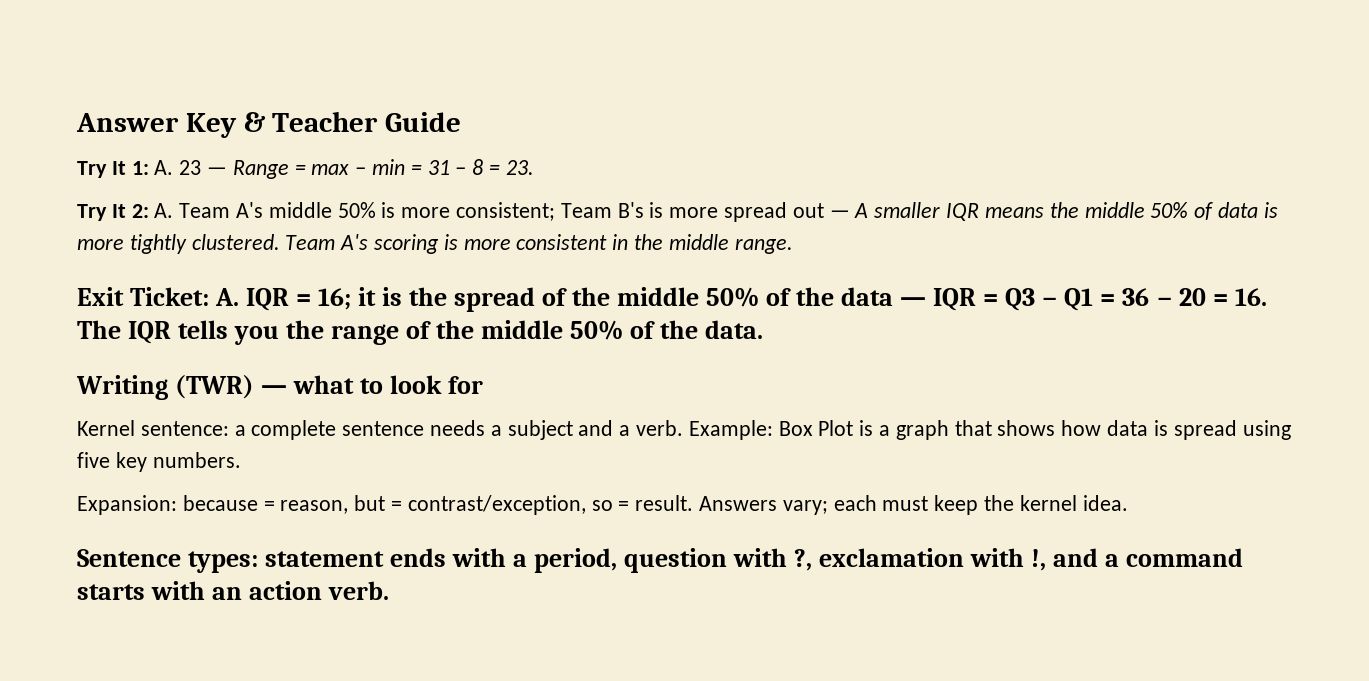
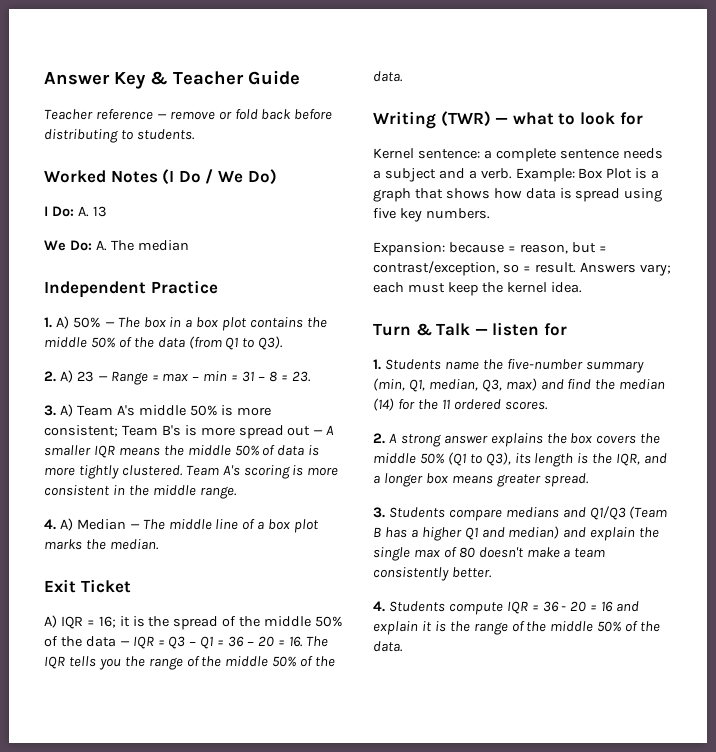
- Try It 1: A. 23 — Range = max − min = 31 − 8 = 23.
+ Teacher reference — remove or fold back before distributing to students.
+ Worked Notes (I Do / We Do)
+ I Do: A. 13
+ We Do: A. The median
+ Independent Practice
+ 1. A) 50% — The box in a box plot contains the middle 50% of the data (from Q1 to Q3).
+ 2. A) 23 — Range = max − min = 31 − 8 = 23.
- Try It 2: A. Team A's middle 50% is more consistent; Team B's is more spread out — A smaller IQR means the middle 50% of data is more tightly clustered.
+ 3. A) Team A's middle 50% is more consistent; Team B's is more spread out — A smaller IQR means the middle 50% of data is more tightly clustered.
+ 4. A) Median — The middle line of a box plot marks the median.
- Exit Ticket: A. IQR = 16; it is the spread of the middle 50% of the data — IQR = Q3 − Q1 = 36 − 20 = 16. The IQR tells you the range of the middle 50% of the data.
+ Exit Ticket
+ A) IQR = 16; it is the spread of the middle 50% of the data — IQR = Q3 − Q1 = 36 − 20 = 16. The IQR tells you the range of the middle 50% of the data.
- Sentence types: statement ends with a period, question with ?, exclamation with !, and a command starts with an action verb.
+ Turn & Talk — listen for
+ 1. Students name the five-number summary (min, Q1, median, Q3, max) and find the median (14) for the 11 ordered scores.
+ 2. A strong answer explains the box covers the middle 50% (Q1 to Q3), its length is the IQR, and a longer box means greater spread.
+ 3. Students compare medians and Q1/Q3 (Team B has a higher Q1 and median) and explain the single max of 80 doesn't make a team consistently better.
+ 4. Students compute IQR = 36 - 20 = 16 and explain it is the range of the middle 50% of the data.

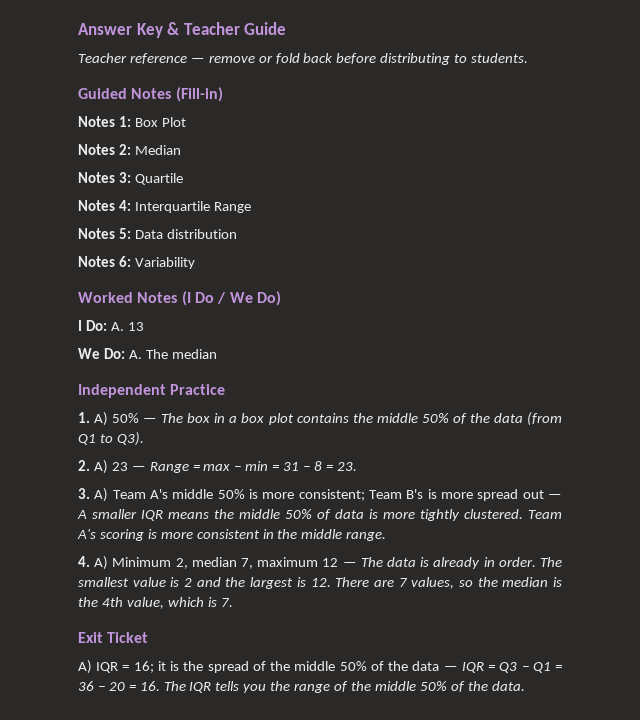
+ Guided Notes (Fill-in)
+ Notes 1: Box Plot
+ Notes 2: Median
+ Notes 3: Quartile
+ Notes 4: Interquartile Range
+ Notes 5: Data distribution
+ Notes 6: Variability
- 4. A) Median — The middle line of a box plot marks the median.
+ 4. A) Minimum 2, median 7, maximum 12 — The data is already in order. The smallest value is 2 and the largest is 12. There are 7 values, so the median is the 4th value, which is 7.
- Writing (TWR) — what to look for
- Kernel sentence: a complete sentence needs a subject and a verb. Example: Box Plot is a graph that shows how data is spread using five key numbers.
- Expansion: because = reason, but = contrast/exception, so = result. Answers vary; each must keep the kernel idea.
- Turn & Talk — listen for
- 1. Students name the five-number summary (min, Q1, median, Q3, max) and find the median (14) for the 11 ordered scores.
- 2. A strong answer explains the box covers the middle 50% (Q1 to Q3), its length is the IQR, and a longer box means greater spread.
- 3. Students compare medians and Q1/Q3 (Team B has a higher Q1 and median) and explain the single max of 80 doesn't make a team consistently better.
- 4. Students compute IQR = 36 - 20 = 16 and explain it is the range of the middle 50% of the data.

